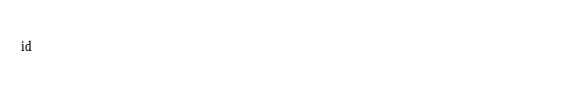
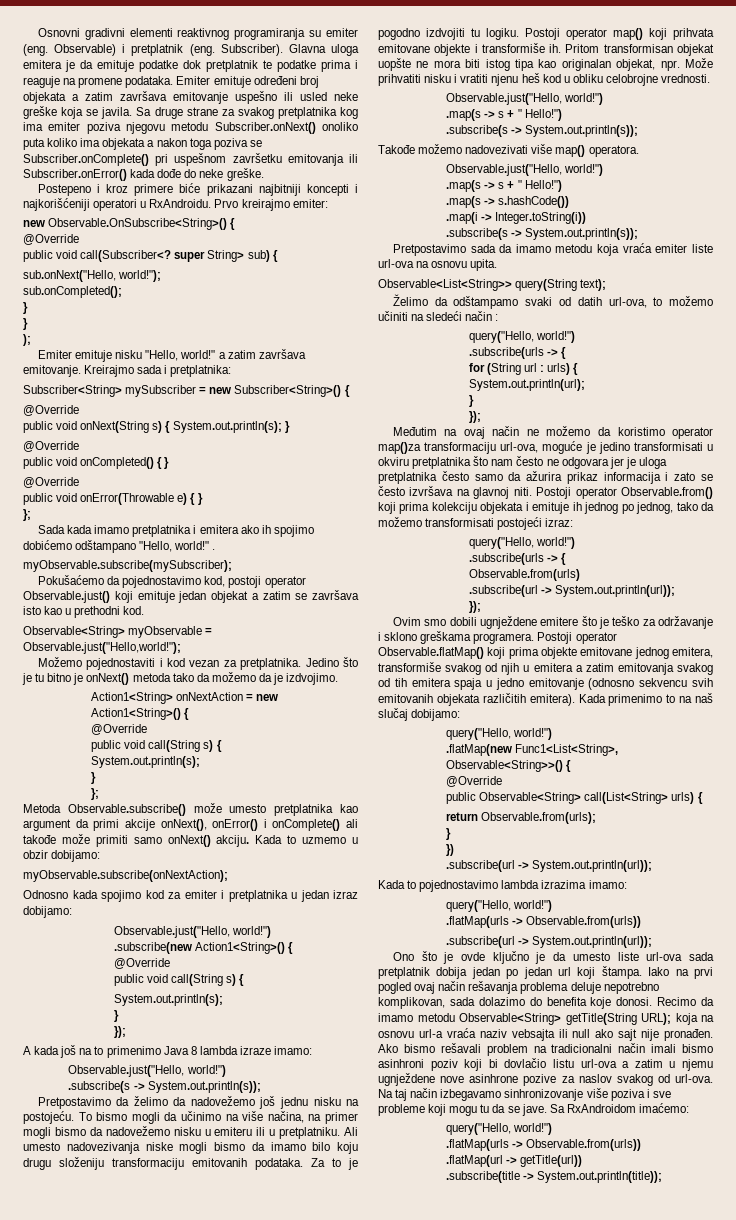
- id
+ Osnovni gradivni elementi reaktivnog programiranja su emiter (eng. Observable) i pretplatnik (eng. Subscriber). Glavna uloga emitera je da emituje podatke dok pretplatnik te podatke prima i reaguje na promene podataka. Emiter emituje određeni broj objekata a zatim završava emitovanje uspešno ili usled neke greške koja se javila. Sa druge strane za svakog pretplatnika kog ima emiter poziva njegovu metodu Subscriber.onNext() onoliko puta koliko ima objekata a nakon toga poziva se Subscriber.onComplete() pri uspešnom završetku emitovanja ili Subscriber.onError() kada dođe do neke greške.
+ Postepeno i kroz primere biće prikazani najbitniji koncepti i najkorišćeniji operatori u RxAndroidu. Prvo kreirajmo emiter:
+ new Observable.OnSubscribe<String>() {
+ @Override
+ public void call(Subscriber<? super String> sub) {
+ sub.onNext("Hello, world!");
+ sub.onCompleted();
+ }
+ }
+ );
+ Emiter emituje nisku "Hello, world!" a zatim završava emitovanje. Kreirajmo sada i pretplatnika:
+ Subscriber<String> mySubscriber = new Subscriber<String>() {
+ @Override
+ public void onNext(String s) { System.out.println(s); }
+ @Override
+ public void onCompleted() { }
+ @Override
+ public void onError(Throwable e) { }
+ };
+ Sada kada imamo pretplatnika i emitera ako ih spojimo dobićemo odštampano "Hello, world!" .
+ myObservable.subscribe(mySubscriber);
+ Pokušaćemo da pojednostavimo kod, postoji operator Observable.just() koji emituje jedan objekat a zatim se završava isto kao u prethodni kod.
+ Observable<String> myObservable = Observable.just("Hello,world!");
+ Možemo pojednostaviti i kod vezan za pretplatnika. Jedino što je tu bitno je onNext() metoda tako da možemo da je izdvojimo.
+ Action1<String> onNextAction = new Action1<String>() {
+ @Override
+ public void call(String s) {
+ System.out.println(s);
+ }
+ };
+ Metoda Observable.subscribe() može umesto pretplatnika kao argument da primi akcije onNext(), onError() i onComplete() ali takođe može primiti samo onNext() akciju. Kada to uzmemo u obzir dobijamo:
+ myObservable.subscribe(onNextAction);
+ Odnosno kada spojimo kod za emiter i pretplatnika u jedan izraz dobijamo:
+ Observable.just("Hello, world!")
+ .subscribe(new Action1<String>() {
+ @Override
+ public void call(String s) {
+ System.out.println(s);
+ }
+ });
+ A kada još na to primenimo Java 8 lambda izraze imamo:
+ Observable.just("Hello, world!")
+ .subscribe(s -> System.out.println(s));
+ Pretpostavimo da želimo da nadovežemo još jednu nisku na postojeću. To bismo mogli da učinimo na više načina, na primer mogli bismo da nadovežemo nisku u emiteru ili u pretplatniku. Ali umesto nadovezivanja niske mogli bismo da imamo bilo koju drugu složeniju transformaciju emitovanih podataka. Za to je pogodno izdvojiti tu logiku. Postoji operator map() koji prihvata emitovane objekte i transformiše ih. Pritom transformisan objekat uopšte ne mora biti istog tipa kao originalan objekat, npr. Može prihvatiti nisku i vratiti njenu heš kod u obliku celobrojne vrednosti.
+ Observable.just("Hello, world!")
+ .map(s -> s + " Hello!")
+ .subscribe(s -> System.out.println(s));
+ Takođe možemo nadovezivati više map() operatora.
+ Observable.just("Hello, world!")
+ .map(s -> s + " Hello!")
+ .map(s -> s.hashCode())
+ .map(i -> Integer.toString(i))
+ .subscribe(s -> System.out.println(s));
+ Pretpostavimo sada da imamo metodu koja vraća emiter liste url-ova na osnovu upita.
+ Observable<List<String>> query(String text);
+ Želimo da odštampamo svaki od datih url-ova, to možemo učiniti na sledeći način :
+ query("Hello, world!")
+ .subscribe(urls -> {
+ for (String url : urls) {
+ System.out.println(url);
+ }
+ });
+ Međutim na ovaj način ne možemo da koristimo operator map()za transformaciju url-ova, moguće je jedino transformisati u okviru pretplatnika što nam često ne odgovara jer je uloga pretplatnika često samo da ažurira prikaz informacija i zato se često izvršava na glavnoj niti. Postoji operator Observable.from() koji prima kolekciju objekata i emituje ih jednog po jednog, tako da možemo transformisati postojeći izraz:
+ query("Hello, world!")
+ .subscribe(urls -> {
+ Observable.from(urls)
+ .subscribe(url -> System.out.println(url));
+ });
+ Ovim smo dobili ugnježdene emitere što je teško za održavanje i sklono greškama programera. Postoji operator Observable.flatMap() koji prima objekte emitovane jednog emitera, transformiše svakog od njih u emitera a zatim emitovanja svakog od tih emitera spaja u jedno emitovanje (odnosno sekvencu svih emitovanih objekata različitih emitera). Kada primenimo to na naš slučaj dobijamo:
+ query("Hello, world!")
+ .flatMap(new Func1<List<String>, Observable<String>>() {
+ @Override
+ public Observable<String> call(List<String> urls) {
+ return Observable.from(urls);
+ }
+ })
+ .subscribe(url -> System.out.println(url));
+ Kada to pojednostavimo lambda izrazima imamo:
+ query("Hello, world!")
+ .flatMap(urls -> Observable.from(urls))
+ .subscribe(url -> System.out.println(url));
+ Ono što je ovde ključno je da umesto liste url-ova sada pretplatnik dobija jedan po jedan url koji štampa. Iako na prvi pogled ovaj način rešavanja problema deluje nepotrebno komplikovan, sada dolazimo do benefita koje donosi. Recimo da imamo metodu Observable<String> getTitle(String URL); koja na osnovu url-a vraća naziv vebsajta ili null ako sajt nije pronađen. Ako bismo rešavali problem na tradicionalni način imali bismo asinhroni poziv koji bi dovlačio listu url-ova a zatim u njemu ugnježdene nove asinhrone pozive za naslov svakog od url-ova. Na taj način izbegavamo sinhronizovanje više poziva i sve probleme koji mogu tu da se jave. Sa RxAndroidom imaćemo:
+ query("Hello, world!")
+ .flatMap(urls -> Observable.from(urls))
+ .flatMap(url -> getTitle(url))
+ .subscribe(title -> System.out.println(title));

